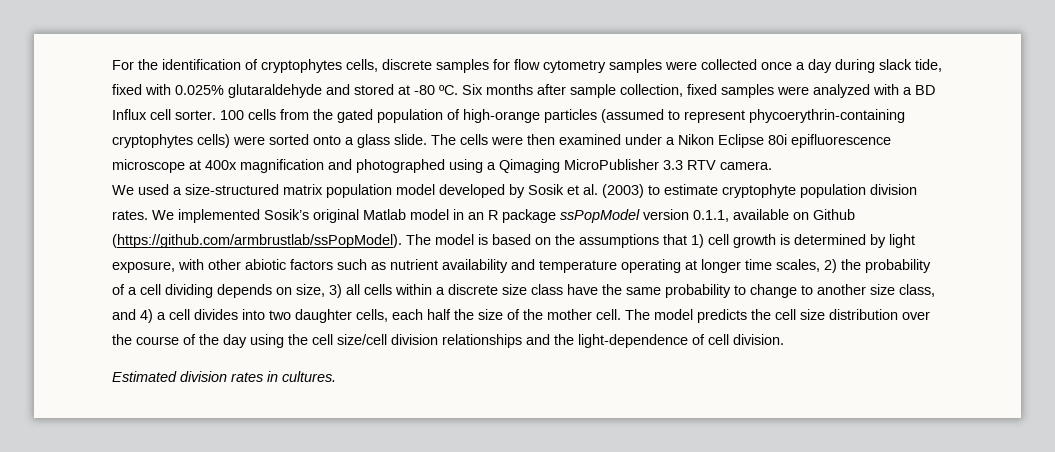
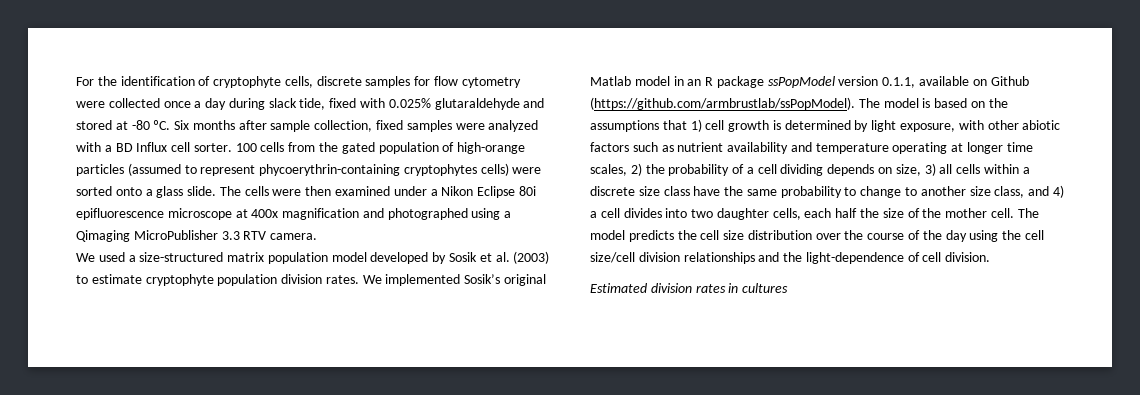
- For the identification of cryptophytes cells, discrete samples for flow cytometry samples were collected once a day during slack tide, fixed with 0.025% glutaraldehyde and stored at -80 ºC.
+ For the identification of cryptophyte cells, discrete samples for flow cytometry were collected once a day during slack tide, fixed with 0.025% glutaraldehyde and stored at -80 ºC.
- Estimated division rates in cultures.
+ Estimated division rates in cultures

